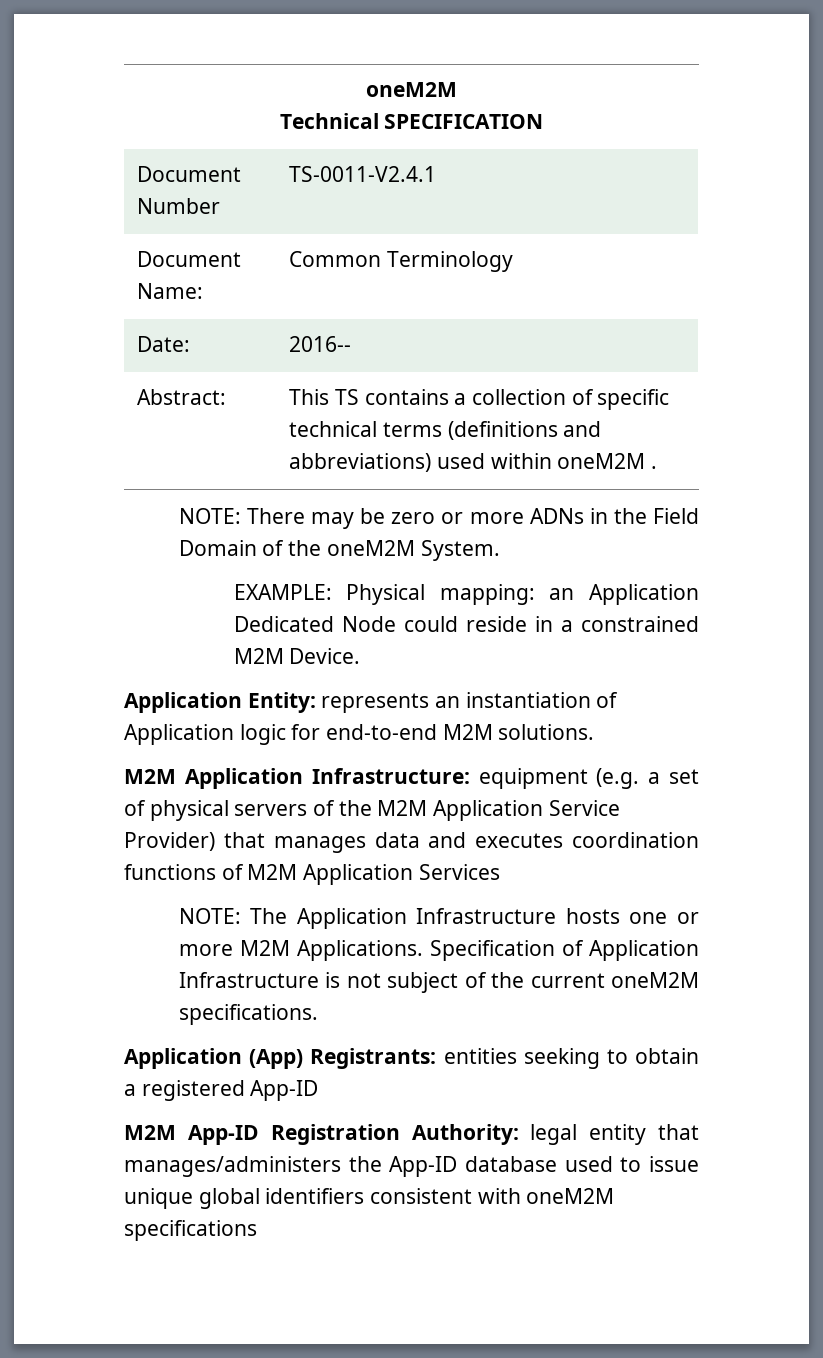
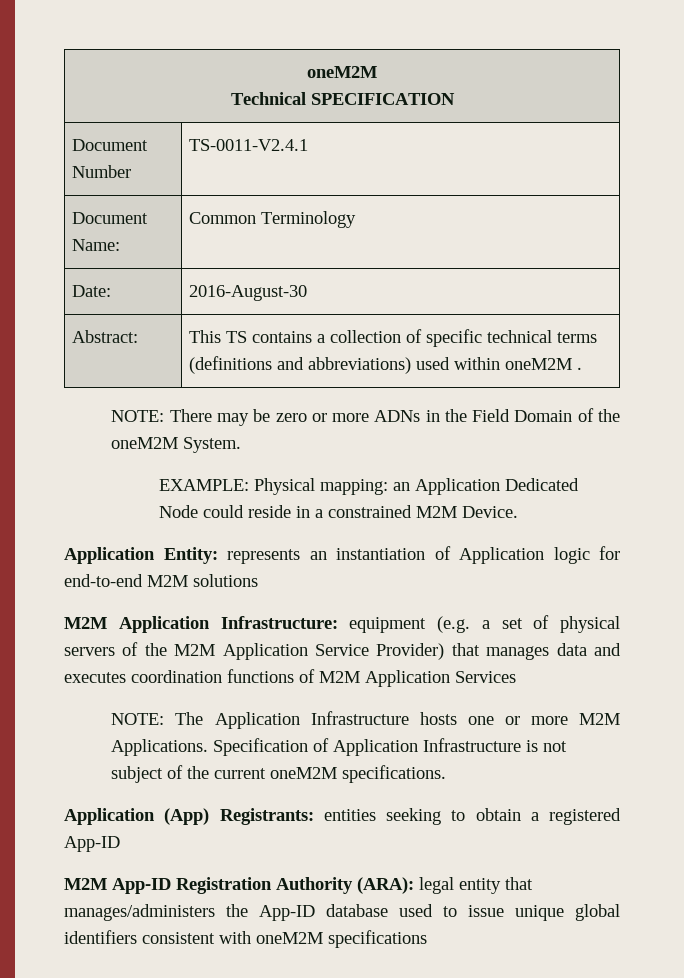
- Date: | 2016--
+ Date: | 2016-August-30
- Application Entity: represents an instantiation of Application logic for end-to-end M2M solutions.
+ Application Entity: represents an instantiation of Application logic for end-to-end M2M solutions
- M2M App-ID Registration Authority: legal entity that manages/administers the App-ID database used to issue unique global identifiers consistent with oneM2M specifications
+ M2M App-ID Registration Authority (ARA): legal entity that manages/administers the App-ID database used to issue unique global identifiers consistent with oneM2M specifications

